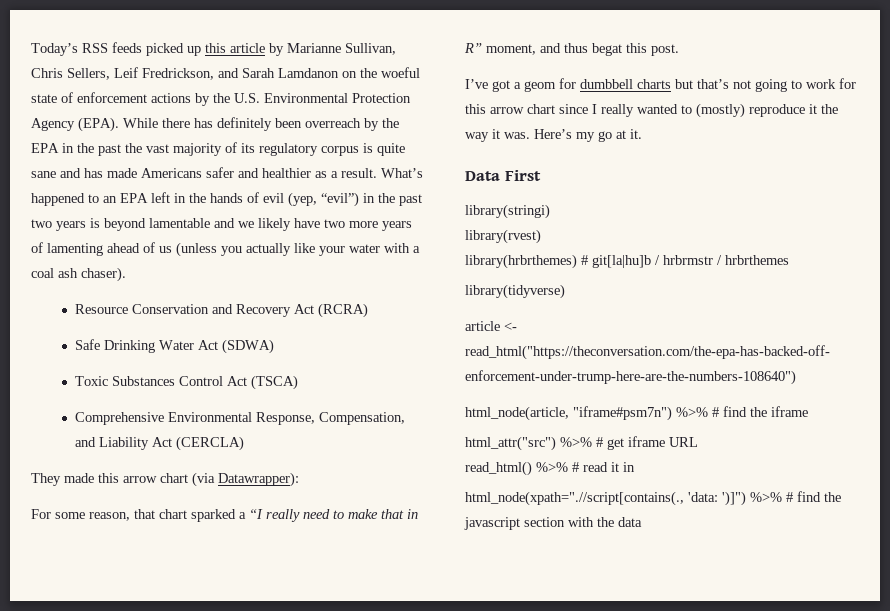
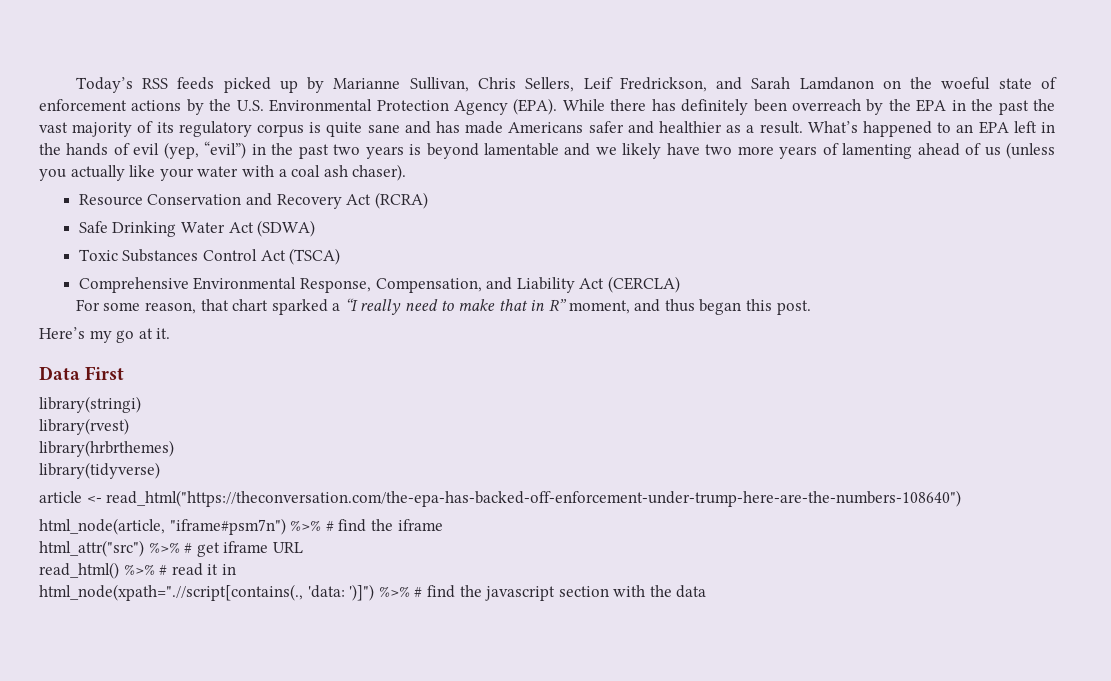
- Today’s RSS feeds picked up this article by Marianne Sullivan, Chris Sellers, Leif Fredrickson, and Sarah Lamdanon on the woeful state of enforcement actions by the U.S. Environmental Protection Agency (EPA).
+ Today’s RSS feeds picked up by Marianne Sullivan, Chris Sellers, Leif Fredrickson, and Sarah Lamdanon on the woeful state of enforcement actions by the U.S. Environmental Protection Agency (EPA).
- They made this arrow chart (via Datawrapper):
- For some reason, that chart sparked a “I really need to make that in R” moment, and thus begat this post.
+ For some reason, that chart sparked a “I really need to make that in R” moment, and thus began this post.
- I’ve got a geom for dumbbell charts but that’s not going to work for this arrow chart since I really wanted to (mostly) reproduce it the way it was.
- library(hrbrthemes) # git[la|hu]b / hrbrmstr / hrbrthemes
+ library(hrbrthemes)

